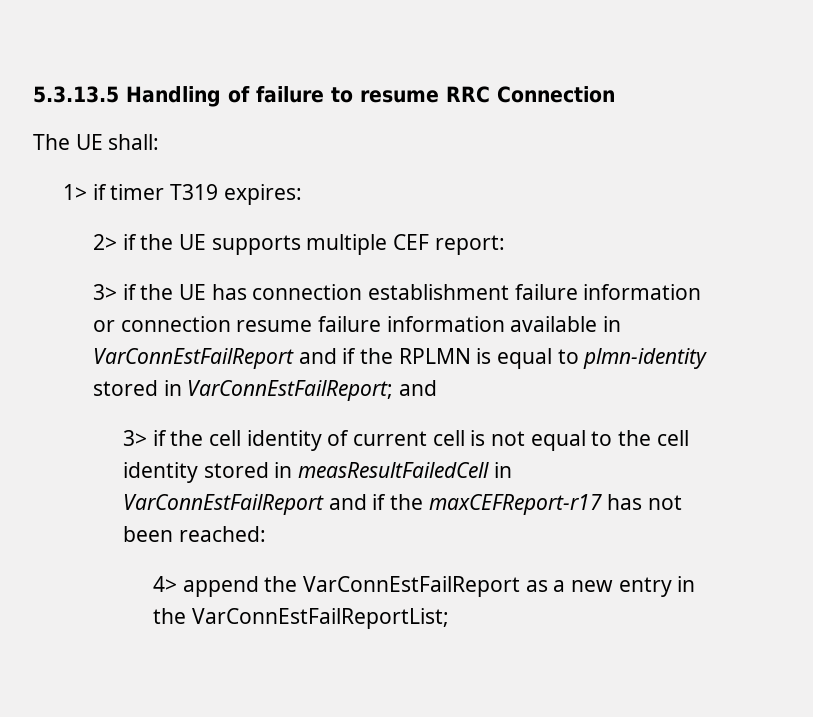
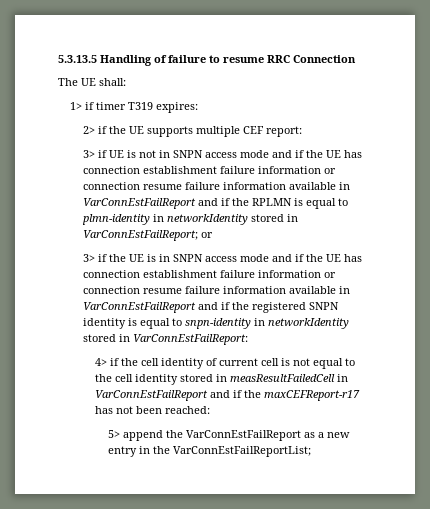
- 3> if the UE has connection establishment failure information or connection resume failure information available in VarConnEstFailReport and if the RPLMN is equal to plmn-identity stored in VarConnEstFailReport; and
- 3> if the cell identity of current cell is not equal to the cell identity stored in measResultFailedCell in VarConnEstFailReport and if the maxCEFReport-r17 has not been reached:
+ 3> if UE is not in SNPN access mode and if the UE has connection establishment failure information or connection resume failure information available in VarConnEstFailReport and if the RPLMN is equal to plmn-identity in networkIdentity stored in VarConnEstFailReport; or
+ 3> if the UE is in SNPN access mode and if the UE has connection establishment failure information or connection resume failure information available in VarConnEstFailReport and if the registered SNPN identity is equal to snpn-identity in networkIdentity stored in VarConnEstFailReport:
+ 4> if the cell identity of current cell is not equal to the cell identity stored in measResultFailedCell in VarConnEstFailReport and if the maxCEFReport-r17 has not been reached:
- 4> append the VarConnEstFailReport as a new entry in the VarConnEstFailReportList;
+ 5> append the VarConnEstFailReport as a new entry in the VarConnEstFailReportList;

